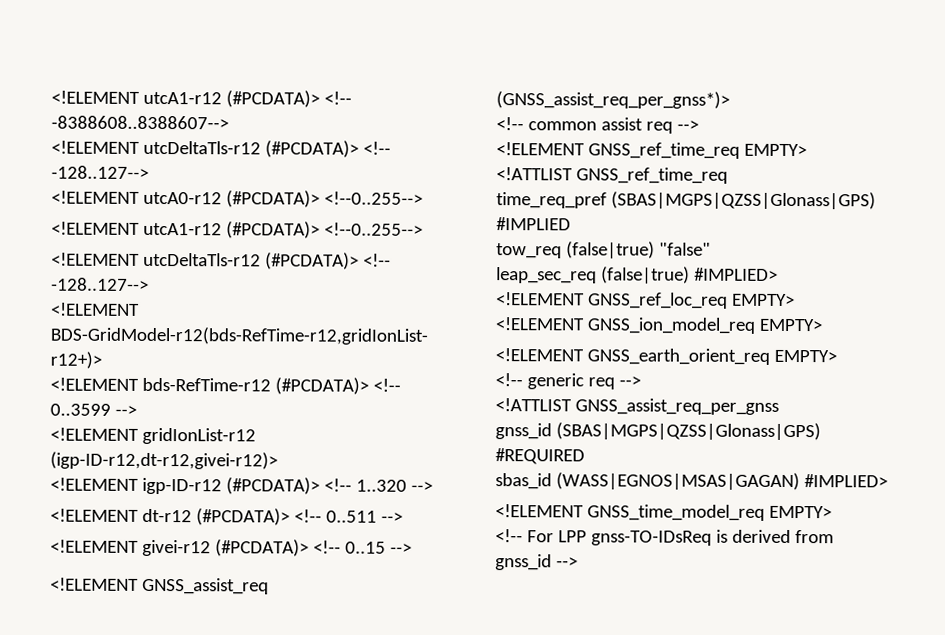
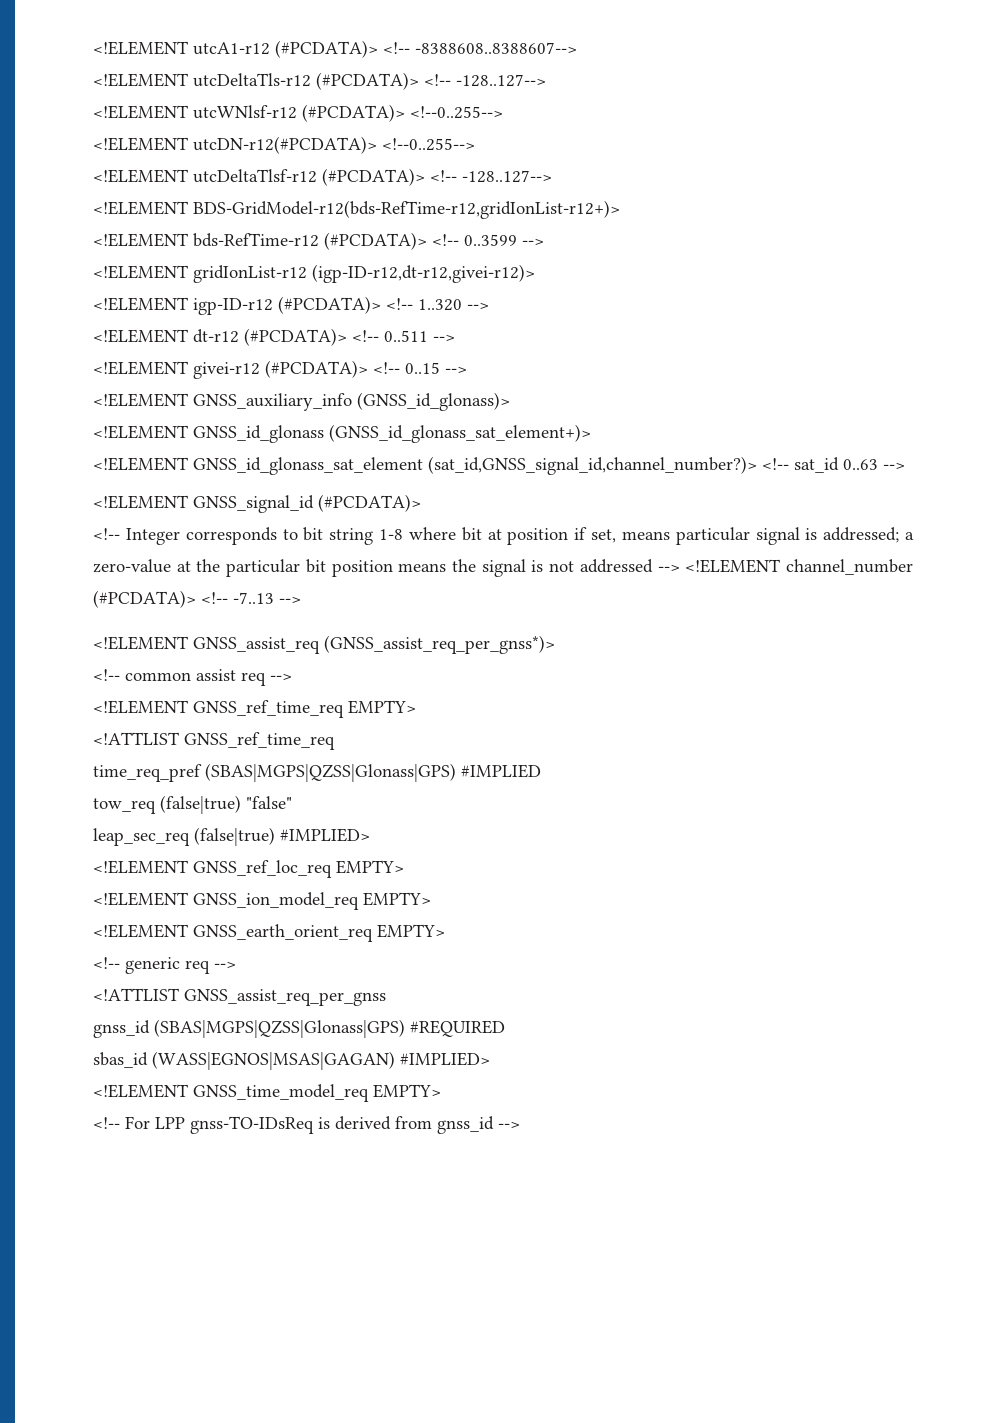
- <!ELEMENT utcA0-r12 (#PCDATA)> <!--0..255-->
- <!ELEMENT utcA1-r12 (#PCDATA)> <!--0..255-->
- <!ELEMENT utcDeltaTls-r12 (#PCDATA)> <!-- -128..127-->
+ <!ELEMENT utcWNlsf-r12 (#PCDATA)> <!--0..255-->
+ <!ELEMENT utcDN-r12(#PCDATA)> <!--0..255-->
+ <!ELEMENT utcDeltaTlsf-r12 (#PCDATA)> <!-- -128..127-->
+ <!ELEMENT GNSS_auxiliary_info (GNSS_id_glonass)>
+ <!ELEMENT GNSS_id_glonass (GNSS_id_glonass_sat_element+)>
+ <!ELEMENT GNSS_id_glonass_sat_element (sat_id,GNSS_signal_id,channel_number?)> <!-- sat_id 0..63 -->
+ <!ELEMENT GNSS_signal_id (#PCDATA)>
+ <!-- Integer corresponds to bit string 1-8 where bit at position if set, means particular signal is addressed; a zero-value at the particular bit position means the signal is not addressed --> <!ELEMENT channel_number (#PCDATA)> <!-- -7..13 -->

